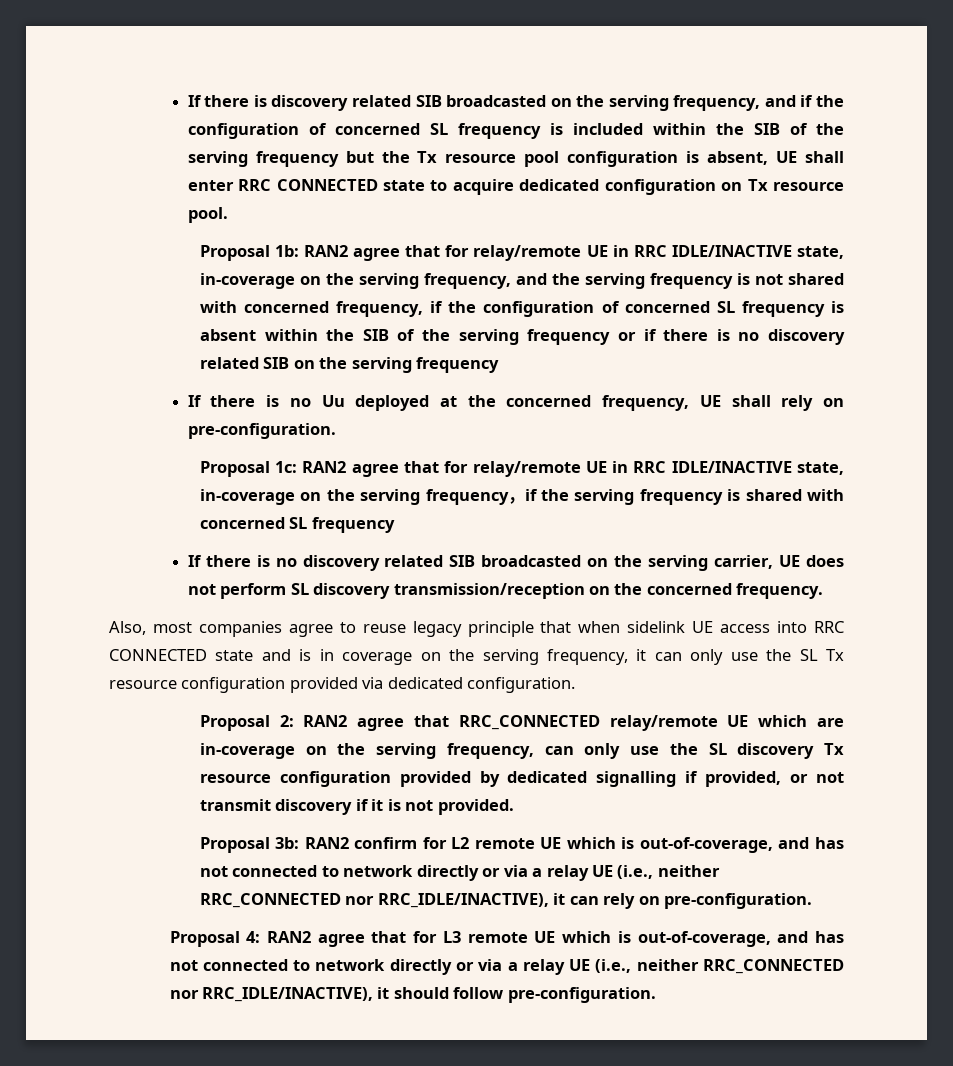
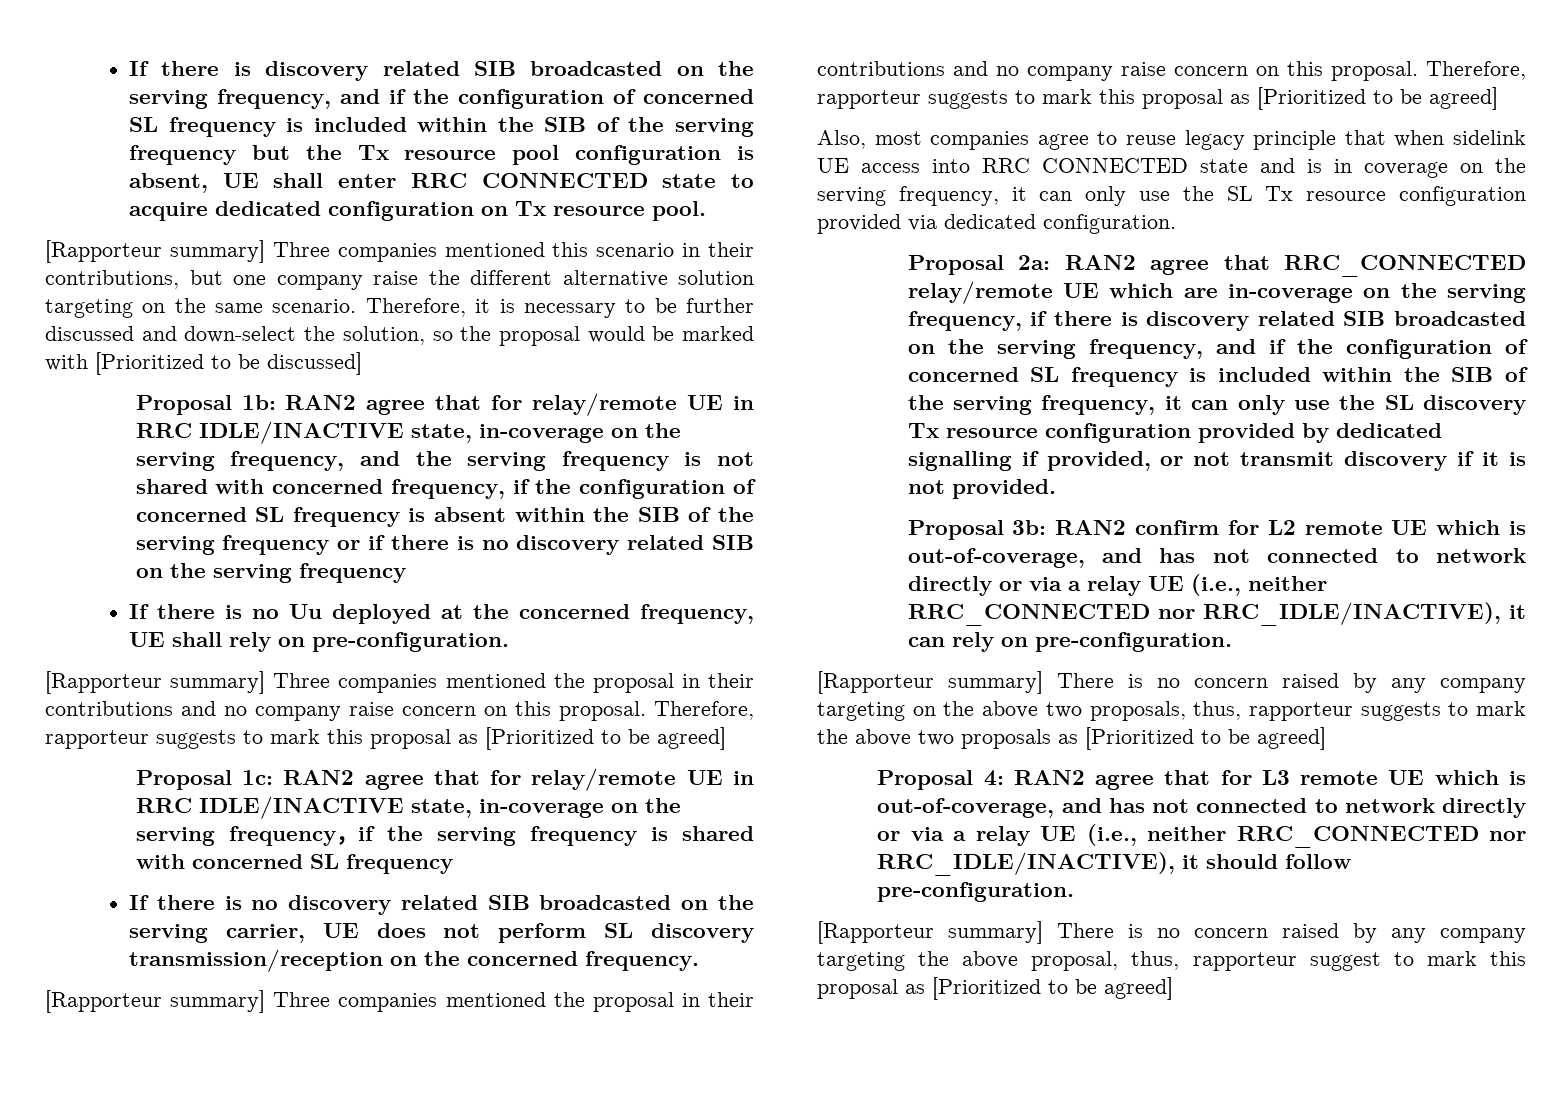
+ [Rapporteur summary] Three companies mentioned this scenario in their contributions, but one company raise the different alternative solution targeting on the same scenario. Therefore, it is necessary to be further discussed and down-select the solution, so the proposal would be marked with [Prioritized to be discussed]
  If there is no Uu deployed at the concerned frequency, UE shall rely on pre-configuration.
+ [Rapporteur summary] Three companies mentioned the proposal in their contributions and no company raise concern on this proposal. Therefore, rapporteur suggests to mark this proposal as [Prioritized to be agreed]
  If there is no discovery related SIB broadcasted on the serving carrier, UE does not perform SL discovery transmission/reception on the concerned frequency.
+ [Rapporteur summary] Three companies mentioned the proposal in their contributions and no company raise concern on this proposal. Therefore, rapporteur suggests to mark this proposal as [Prioritized to be agreed]
- Proposal 2: RAN2 agree that RRC_CONNECTED relay/remote UE which are in-coverage on the serving frequency, can only use the SL discovery Tx resource configuration provided by dedicated signalling if provided, or not transmit discovery if it is not provided.
+ Proposal 2a: RAN2 agree that RRC_CONNECTED relay/remote UE which are in-coverage on the serving frequency, if there is discovery related SIB broadcasted on the serving frequency, and if the configuration of concerned SL frequency is included within the SIB of the serving frequency, it can only use the SL discovery Tx resource configuration provided by dedicated signalling if provided, or not transmit discovery if it is not provided.
+ [Rapporteur summary] There is no concern raised by any company targeting on the above two proposals, thus, rapporteur suggests to mark the above two proposals as [Prioritized to be agreed]
+ [Rapporteur summary] There is no concern raised by any company targeting the above proposal, thus, rapporteur suggest to mark this proposal as [Prioritized to be agreed]

